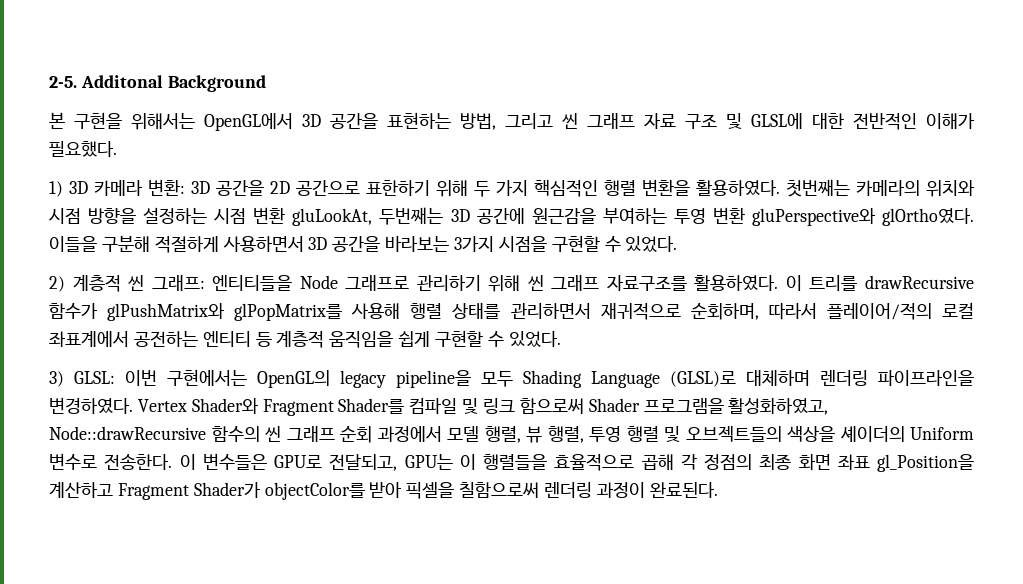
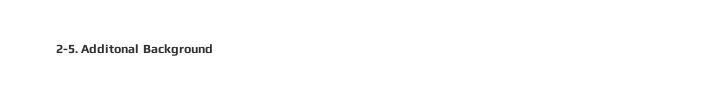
- 본 구현을 위해서는 OpenGL에서 3D 공간을 표현하는 방법, 그리고 씬 그래프 자료 구조 및 GLSL에 대한 전반적인 이해가 필요했다.
- 1) 3D 카메라 변환: 3D 공간을 2D 공간으로 표한하기 위해 두 가지 핵심적인 행렬 변환을 활용하였다. 첫번째는 카메라의 위치와 시점 방향을 설정하는 시점 변환 gluLookAt, 두번째는 3D 공간에 원근감을 부여하는 투영 변환 gluPerspective와 glOrtho였다. 이들을 구분해 적절하게 사용하면서 3D 공간을 바라보는 3가지 시점을 구현할 수 있었다.
- 2) 계층적 씬 그래프: 엔티티들을 Node 그래프로 관리하기 위해 씬 그래프 자료구조를 활용하였다. 이 트리를 drawRecursive 함수가 glPushMatrix와 glPopMatrix를 사용해 행렬 상태를 관리하면서 재귀적으로 순회하며, 따라서 플레이어/적의 로컬 좌표계에서 공전하는 엔티티 등 계층적 움직임을 쉽게 구현할 수 있었다.
- 3) GLSL: 이번 구현에서는 OpenGL의 legacy pipeline을 모두 Shading Language (GLSL)로 대체하며 렌더링 파이프라인을 변경하였다. Vertex Shader와 Fragment Shader를 컴파일 및 링크 함으로써 Shader 프로그램을 활성화하였고, Node::drawRecursive 함수의 씬 그래프 순회 과정에서 모델 행렬, 뷰 행렬, 투영 행렬 및 오브젝트들의 색상을 셰이더의 Uniform 변수로 전송한다. 이 변수들은 GPU로 전달되고, GPU는 이 행렬들을 효율적으로 곱해 각 정점의 최종 화면 좌표 gl_Position을 계산하고 Fragment Shader가 objectColor를 받아 픽셀을 칠함으로써 렌더링 과정이 완료된다.

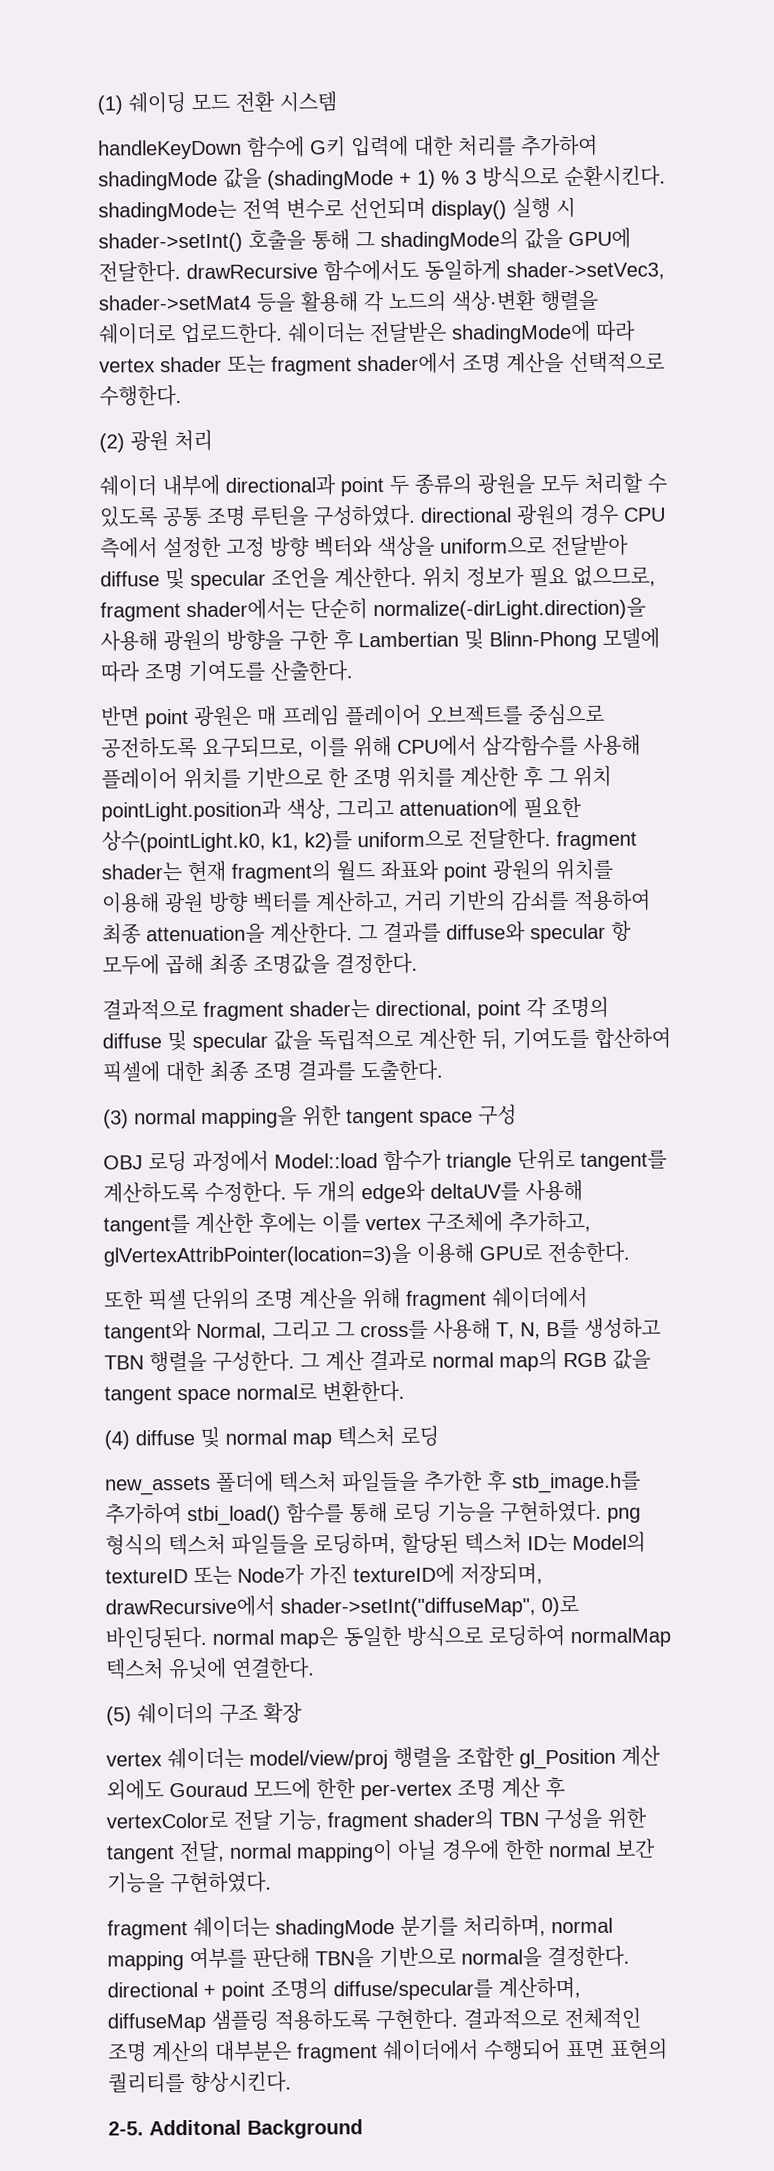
+ (1) 쉐이딩 모드 전환 시스템
+ handleKeyDown 함수에 G키 입력에 대한 처리를 추가하여 shadingMode 값을 (shadingMode + 1) % 3 방식으로 순환시킨다. shadingMode는 전역 변수로 선언되며 display() 실행 시 shader->setInt() 호출을 통해 그 shadingMode의 값을 GPU에 전달한다. drawRecursive 함수에서도 동일하게 shader->setVec3, shader->setMat4 등을 활용해 각 노드의 색상·변환 행렬을 쉐이더로 업로드한다. 쉐이더는 전달받은 shadingMode에 따라 vertex shader 또는 fragment shader에서 조명 계산을 선택적으로 수행한다.
+ (2) 광원 처리
+ 쉐이더 내부에 directional과 point 두 종류의 광원을 모두 처리할 수 있도록 공통 조명 루틴을 구성하였다. directional 광원의 경우 CPU 측에서 설정한 고정 방향 벡터와 색상을 uniform으로 전달받아 diffuse 및 specular 조언을 계산한다. 위치 정보가 필요 없으므로, fragment shader에서는 단순히 normalize(-dirLight.direction)을 사용해 광원의 방향을 구한 후 Lambertian 및 Blinn-Phong 모델에 따라 조명 기여도를 산출한다.
+ 반면 point 광원은 매 프레임 플레이어 오브젝트를 중심으로 공전하도록 요구되므로, 이를 위해 CPU에서 삼각함수를 사용해 플레이어 위치를 기반으로 한 조명 위치를 계산한 후 그 위치 pointLight.position과 색상, 그리고 attenuation에 필요한 상수(pointLight.k0, k1, k2)를 uniform으로 전달한다. fragment shader는 현재 fragment의 월드 좌표와 point 광원의 위치를 이용해 광원 방향 벡터를 계산하고, 거리 기반의 감쇠를 적용하여 최종 attenuation을 계산한다. 그 결과를 diffuse와 specular 항 모두에 곱해 최종 조명값을 결정한다.
+ 결과적으로 fragment shader는 directional, point 각 조명의 diffuse 및 specular 값을 독립적으로 계산한 뒤, 기여도를 합산하여 픽셀에 대한 최종 조명 결과를 도출한다.
+ (3) normal mapping을 위한 tangent space 구성
+ OBJ 로딩 과정에서 Model::load 함수가 triangle 단위로 tangent를 계산하도록 수정한다. 두 개의 edge와 deltaUV를 사용해 tangent를 계산한 후에는 이를 vertex 구조체에 추가하고, glVertexAttribPointer(location=3)을 이용해 GPU로 전송한다.
+ 또한 픽셀 단위의 조명 계산을 위해 fragment 쉐이더에서 tangent와 Normal, 그리고 그 cross를 사용해 T, N, B를 생성하고 TBN 행렬을 구성한다. 그 계산 결과로 normal map의 RGB 값을 tangent space normal로 변환한다.
+ (4) diffuse 및 normal map 텍스처 로딩
+ new_assets 폴더에 텍스처 파일들을 추가한 후 stb_image.h를 추가하여 stbi_load() 함수를 통해 로딩 기능을 구현하였다. png 형식의 텍스처 파일들을 로딩하며, 할당된 텍스처 ID는 Model의 textureID 또는 Node가 가진 textureID에 저장되며, drawRecursive에서 shader->setInt("diffuseMap", 0)로 바인딩된다. normal map은 동일한 방식으로 로딩하여 normalMap 텍스처 유닛에 연결한다.
+ (5) 쉐이더의 구조 확장
+ vertex 쉐이더는 model/view/proj 행렬을 조합한 gl_Position 계산 외에도 Gouraud 모드에 한한 per-vertex 조명 계산 후 vertexColor로 전달 기능, fragment shader의 TBN 구성을 위한 tangent 전달, normal mapping이 아닐 경우에 한한 normal 보간 기능을 구현하였다.
+ fragment 쉐이더는 shadingMode 분기를 처리하며, normal mapping 여부를 판단해 TBN을 기반으로 normal을 결정한다. directional + point 조명의 diffuse/specular를 계산하며, diffuseMap 샘플링 적용하도록 구현한다. 결과적으로 전체적인 조명 계산의 대부분은 fragment 쉐이더에서 수행되어 표면 표현의 퀄리티를 향상시킨다.

